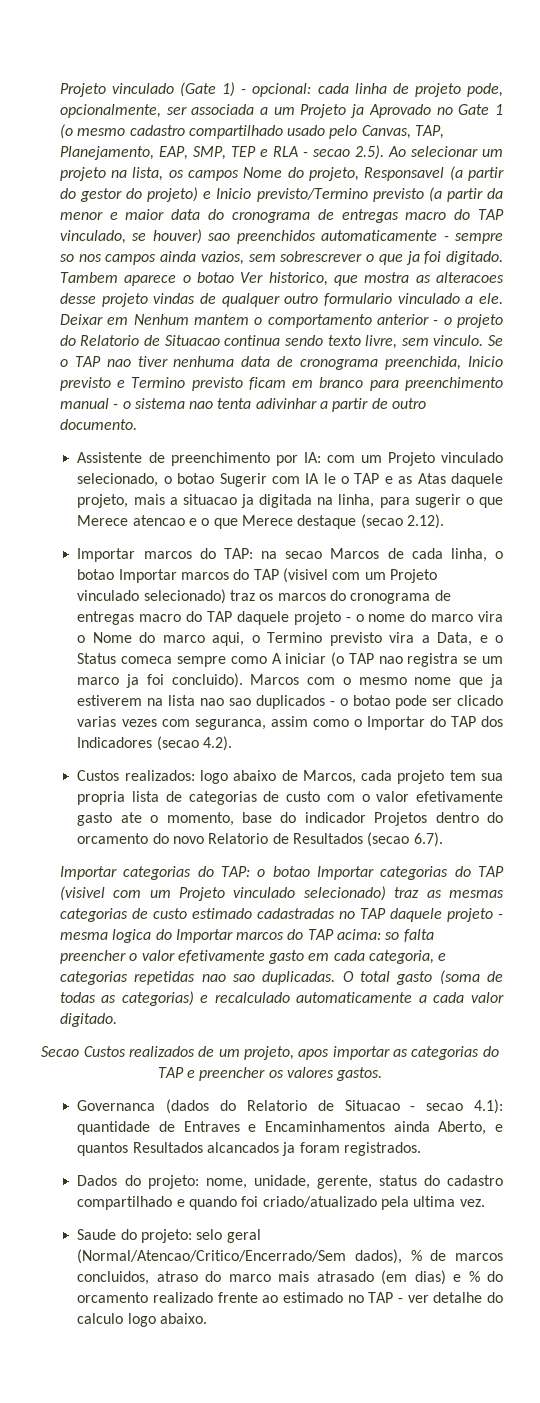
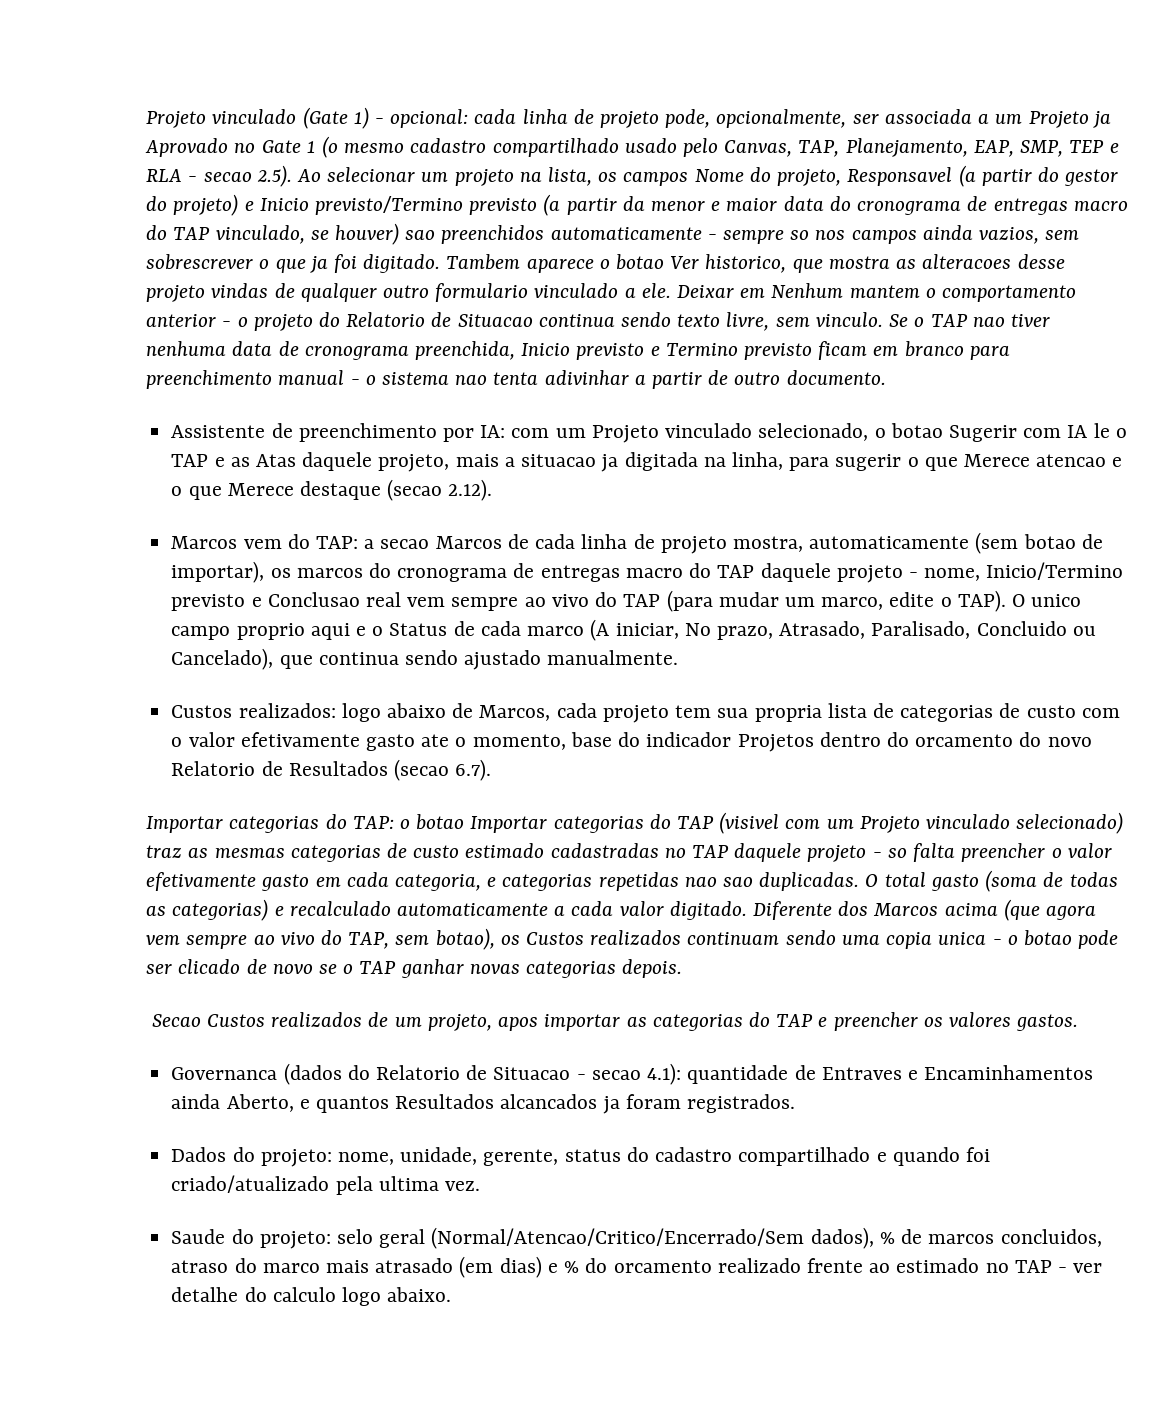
- Importar marcos do TAP: na secao Marcos de cada linha, o botao Importar marcos do TAP (visivel com um Projeto vinculado selecionado) traz os marcos do cronograma de entregas macro do TAP daquele projeto - o nome do marco vira o Nome do marco aqui, o Termino previsto vira a Data, e o Status comeca sempre como A iniciar (o TAP nao registra se um marco ja foi concluido). Marcos com o mesmo nome que ja estiverem na lista nao sao duplicados - o botao pode ser clicado varias vezes com seguranca, assim como o Importar do TAP dos Indicadores (secao 4.2).
+ Marcos vem do TAP: a secao Marcos de cada linha de projeto mostra, automaticamente (sem botao de importar), os marcos do cronograma de entregas macro do TAP daquele projeto - nome, Inicio/Termino previsto e Conclusao real vem sempre ao vivo do TAP (para mudar um marco, edite o TAP). O unico campo proprio aqui e o Status de cada marco (A iniciar, No prazo, Atrasado, Paralisado, Concluido ou Cancelado), que continua sendo ajustado manualmente.
- Importar categorias do TAP: o botao Importar categorias do TAP (visivel com um Projeto vinculado selecionado) traz as mesmas categorias de custo estimado cadastradas no TAP daquele projeto - mesma logica do Importar marcos do TAP acima: so falta preencher o valor efetivamente gasto em cada categoria, e categorias repetidas nao sao duplicadas.
+ Importar categorias do TAP: o botao Importar categorias do TAP (visivel com um Projeto vinculado selecionado) traz as mesmas categorias de custo estimado cadastradas no TAP daquele projeto - so falta preencher o valor efetivamente gasto em cada categoria, e categorias repetidas nao sao duplicadas.
+ Diferente dos Marcos acima (que agora vem sempre ao vivo do TAP, sem botao), os Custos realizados continuam sendo uma copia unica - o botao pode ser clicado de novo se o TAP ganhar novas categorias depois.

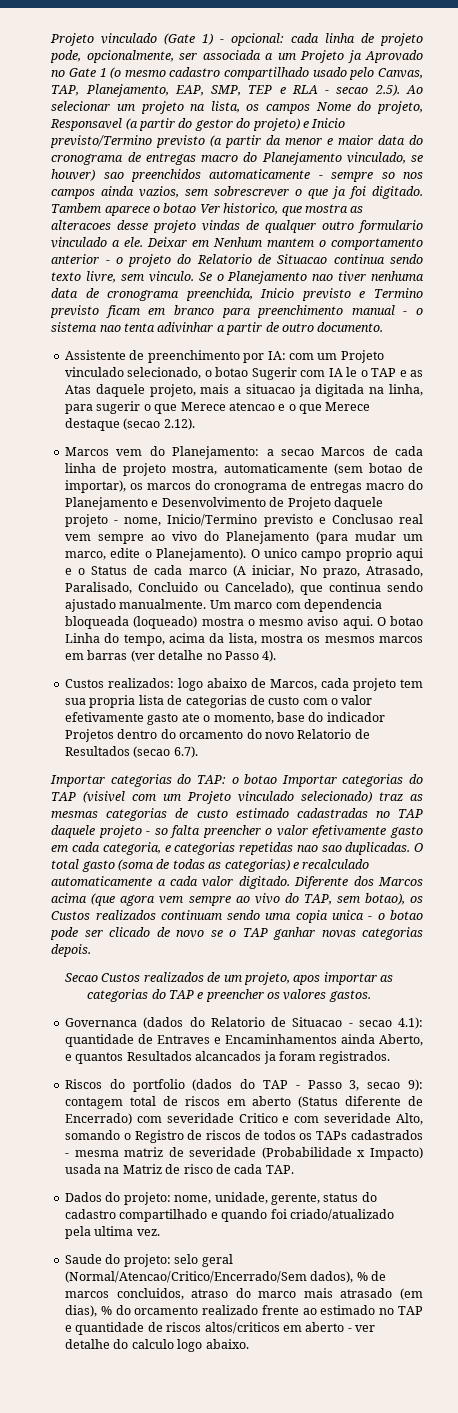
- cada linha de projeto pode, opcionalmente, ser associada a um Projeto ja Aprovado no Gate 1 (o mesmo cadastro compartilhado usado pelo Canvas, TAP, Planejamento, EAP, SMP, TEP e RLA - secao 2.5). Ao selecionar um projeto na lista, os campos Nome do projeto, Responsavel (a partir do gestor do projeto) e Inicio previsto/Termino previsto (a partir da menor e maior data do cronograma de entregas macro do TAP vinculado, se houver) sao preenchidos automaticamente - sempre so nos campos ainda vazios, sem sobrescrever o que ja foi digitado.
+ cada linha de projeto pode, opcionalmente, ser associada a um Projeto ja Aprovado no Gate 1 (o mesmo cadastro compartilhado usado pelo Canvas, TAP, Planejamento, EAP, SMP, TEP e RLA - secao 2.5). Ao selecionar um projeto na lista, os campos Nome do projeto, Responsavel (a partir do gestor do projeto) e Inicio previsto/Termino previsto (a partir da menor e maior data do cronograma de entregas macro do Planejamento vinculado, se houver) sao preenchidos automaticamente - sempre so nos campos ainda vazios, sem sobrescrever o que ja foi digitado.
- Se o TAP nao tiver nenhuma data de cronograma preenchida, Inicio previsto e Termino previsto ficam em branco para preenchimento manual - o sistema nao tenta adivinhar a partir de outro documento.
+ Se o Planejamento nao tiver nenhuma data de cronograma preenchida, Inicio previsto e Termino previsto ficam em branco para preenchimento manual - o sistema nao tenta adivinhar a partir de outro documento.
- Marcos vem do TAP: a secao Marcos de cada linha de projeto mostra, automaticamente (sem botao de importar), os marcos do cronograma de entregas macro do TAP daquele projeto - nome, Inicio/Termino previsto e Conclusao real vem sempre ao vivo do TAP (para mudar um marco, edite o TAP).
+ Marcos vem do Planejamento: a secao Marcos de cada linha de projeto mostra, automaticamente (sem botao de importar), os marcos do cronograma de entregas macro do Planejamento e Desenvolvimento de Projeto daquele projeto - nome, Inicio/Termino previsto e Conclusao real vem sempre ao vivo do Planejamento (para mudar um marco, edite o Planejamento).
+ Um marco com dependencia bloqueada (loqueado) mostra o mesmo aviso aqui. O botao Linha do tempo, acima da lista, mostra os mesmos marcos em barras (ver detalhe no Passo 4).
+ Riscos do portfolio (dados do TAP - Passo 3, secao 9): contagem total de riscos em aberto (Status diferente de Encerrado) com severidade Critico e com severidade Alto, somando o Registro de riscos de todos os TAPs cadastrados - mesma matriz de severidade (Probabilidade x Impacto) usada na Matriz de risco de cada TAP.
- Saude do projeto: selo geral (Normal/Atencao/Critico/Encerrado/Sem dados), % de marcos concluidos, atraso do marco mais atrasado (em dias) e % do orcamento realizado frente ao estimado no TAP - ver detalhe do calculo logo abaixo.
+ Saude do projeto: selo geral (Normal/Atencao/Critico/Encerrado/Sem dados), % de marcos concluidos, atraso do marco mais atrasado (em dias), % do orcamento realizado frente ao estimado no TAP e quantidade de riscos altos/criticos em aberto - ver detalhe do calculo logo abaixo.

